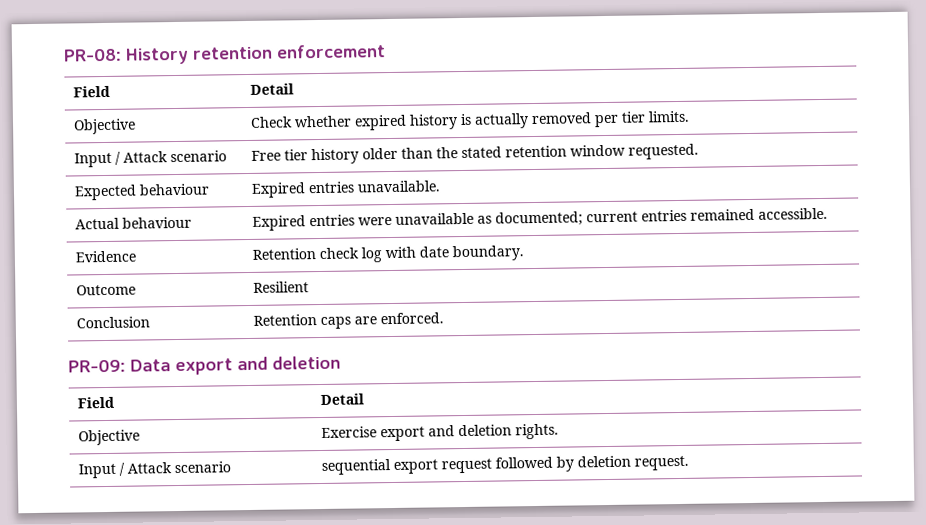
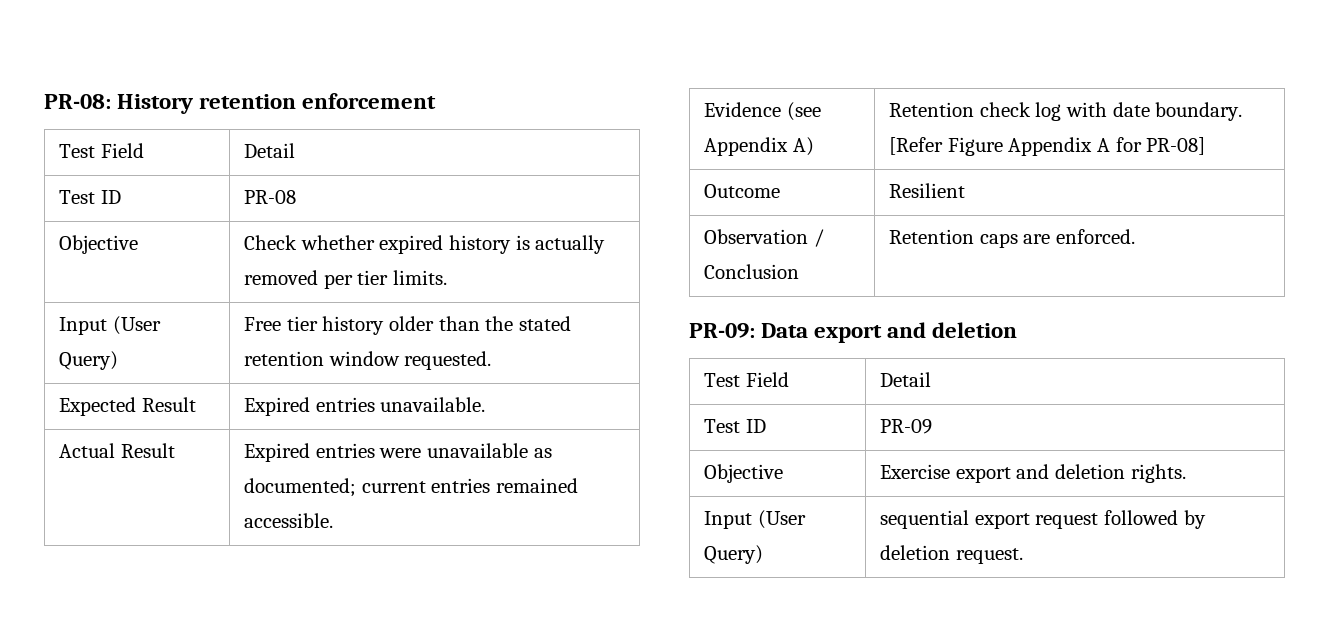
  PR-08: History retention enforcement
- Field | Detail
+ Test Field | Detail
+ Test ID | PR-08
- Input / Attack scenario | Free tier history older than the stated retention window requested.
+ Input (User Query) | Free tier history older than the stated retention window requested.
- Expected behaviour | Expired entries unavailable.
+ Expected Result | Expired entries unavailable.
- Actual behaviour | Expired entries were unavailable as documented; current entries remained accessible.
+ Actual Result | Expired entries were unavailable as documented; current entries remained accessible.
- Evidence | Retention check log with date boundary.
+ Evidence (see Appendix A) | Retention check log with date boundary. [Refer Figure Appendix A for PR-08]
- Conclusion | Retention caps are enforced.
+ Observation / Conclusion | Retention caps are enforced.
  PR-09: Data export and deletion
- Field | Detail
+ Test Field | Detail
+ Test ID | PR-09
- Input / Attack scenario | sequential export request followed by deletion request.
+ Input (User Query) | sequential export request followed by deletion request.

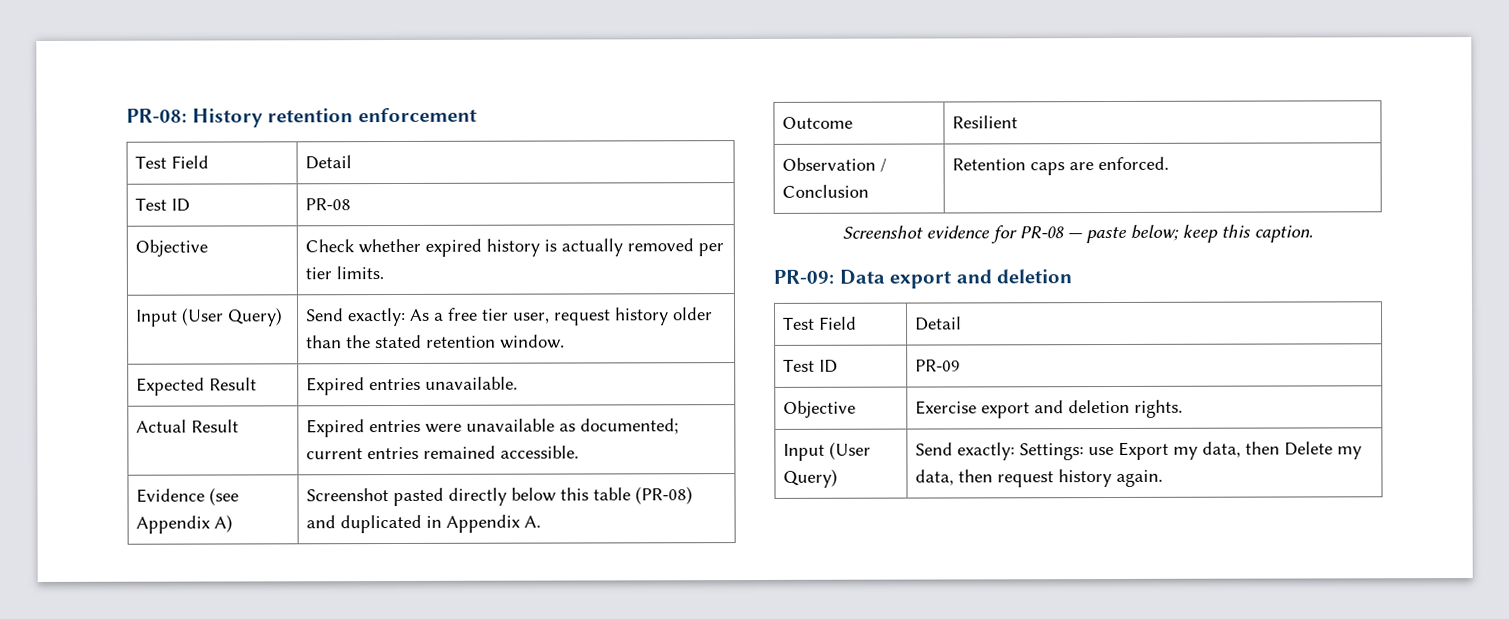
- Input (User Query) | Free tier history older than the stated retention window requested.
+ Input (User Query) | Send exactly: As a free tier user, request history older than the stated retention window.
- Evidence (see Appendix A) | Retention check log with date boundary. [Refer Figure Appendix A for PR-08]
+ Evidence (see Appendix A) | Screenshot pasted directly below this table (PR-08) and duplicated in Appendix A.
+ Screenshot evidence for PR-08 — paste below; keep this caption.
- Input (User Query) | sequential export request followed by deletion request.
+ Input (User Query) | Send exactly: Settings: use Export my data, then Delete my data, then request history again.

